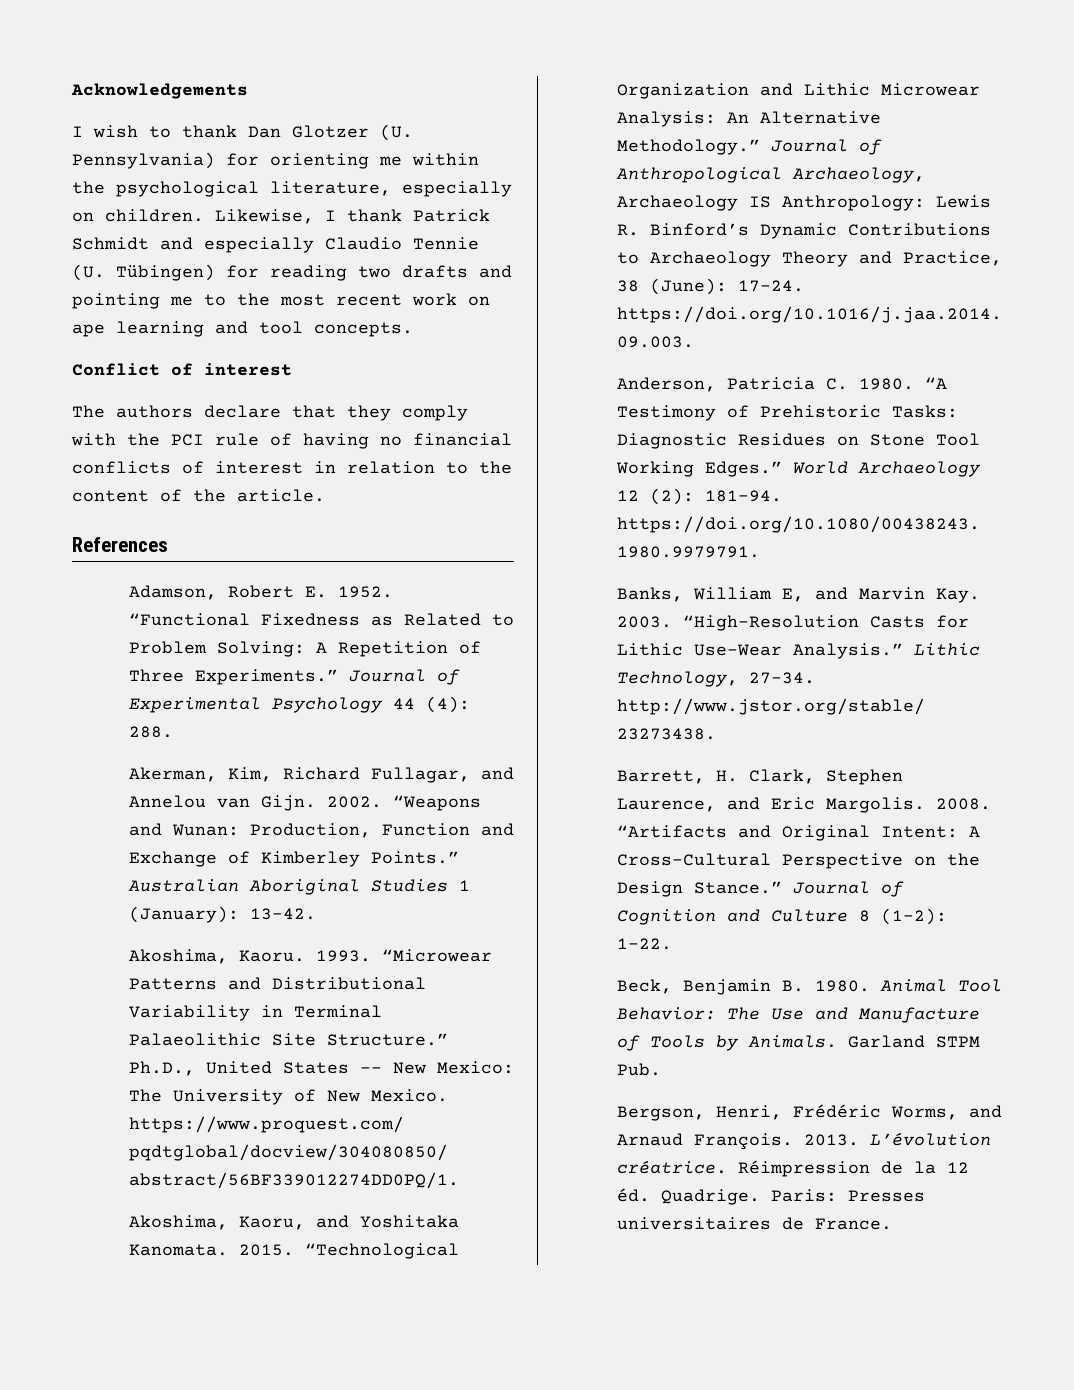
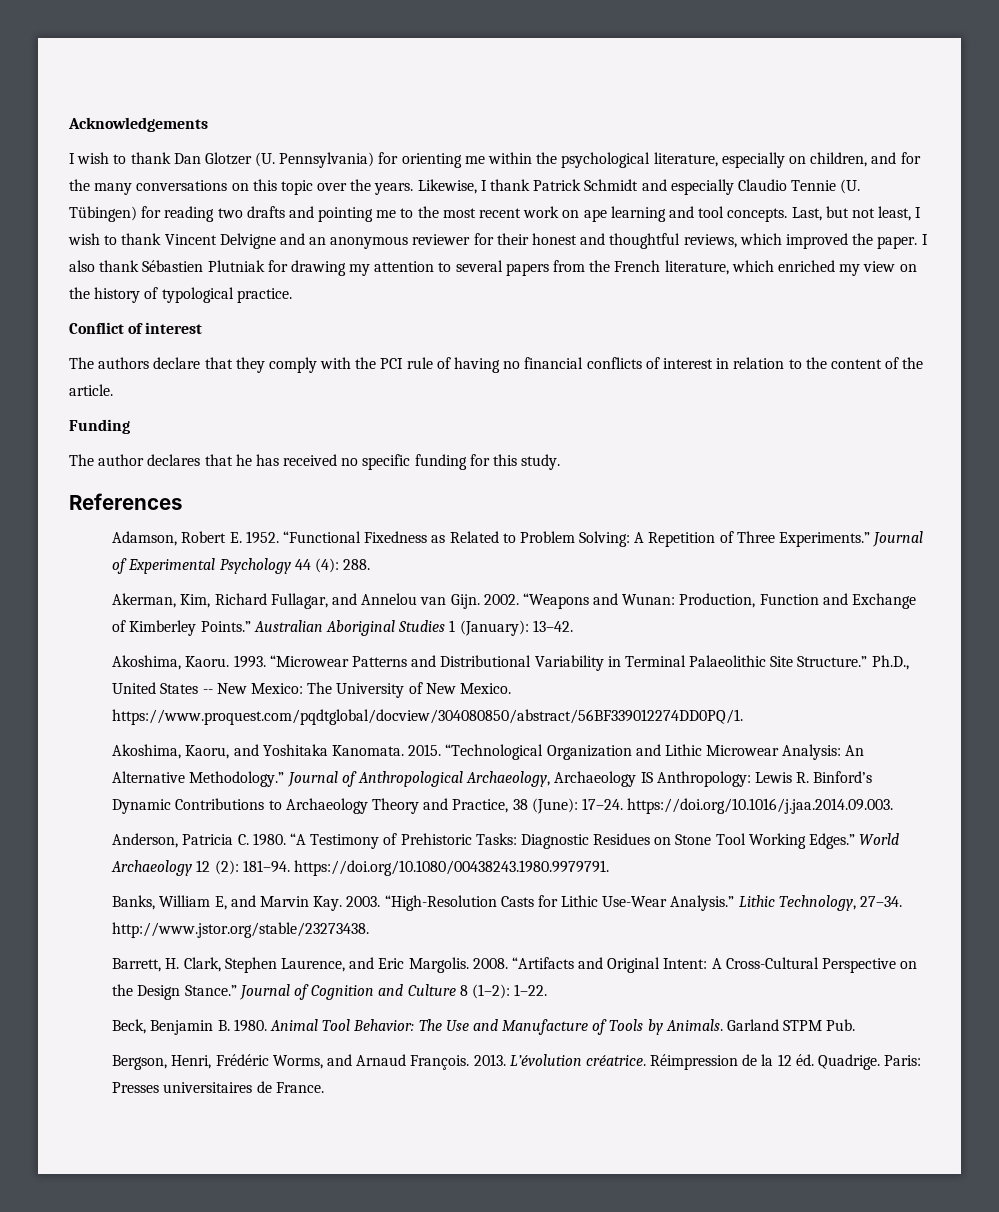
- I wish to thank Dan Glotzer (U. Pennsylvania) for orienting me within the psychological literature, especially on children.
+ I wish to thank Dan Glotzer (U. Pennsylvania) for orienting me within the psychological literature, especially on children, and for the many conversations on this topic over the years.
+ Last, but not least, I wish to thank Vincent Delvigne and an anonymous reviewer for their honest and thoughtful reviews, which improved the paper. I also thank Sébastien Plutniak for drawing my attention to several papers from the French literature, which enriched my view on the history of typological practice.
+ Funding
+ The author declares that he has received no specific funding for this study.

